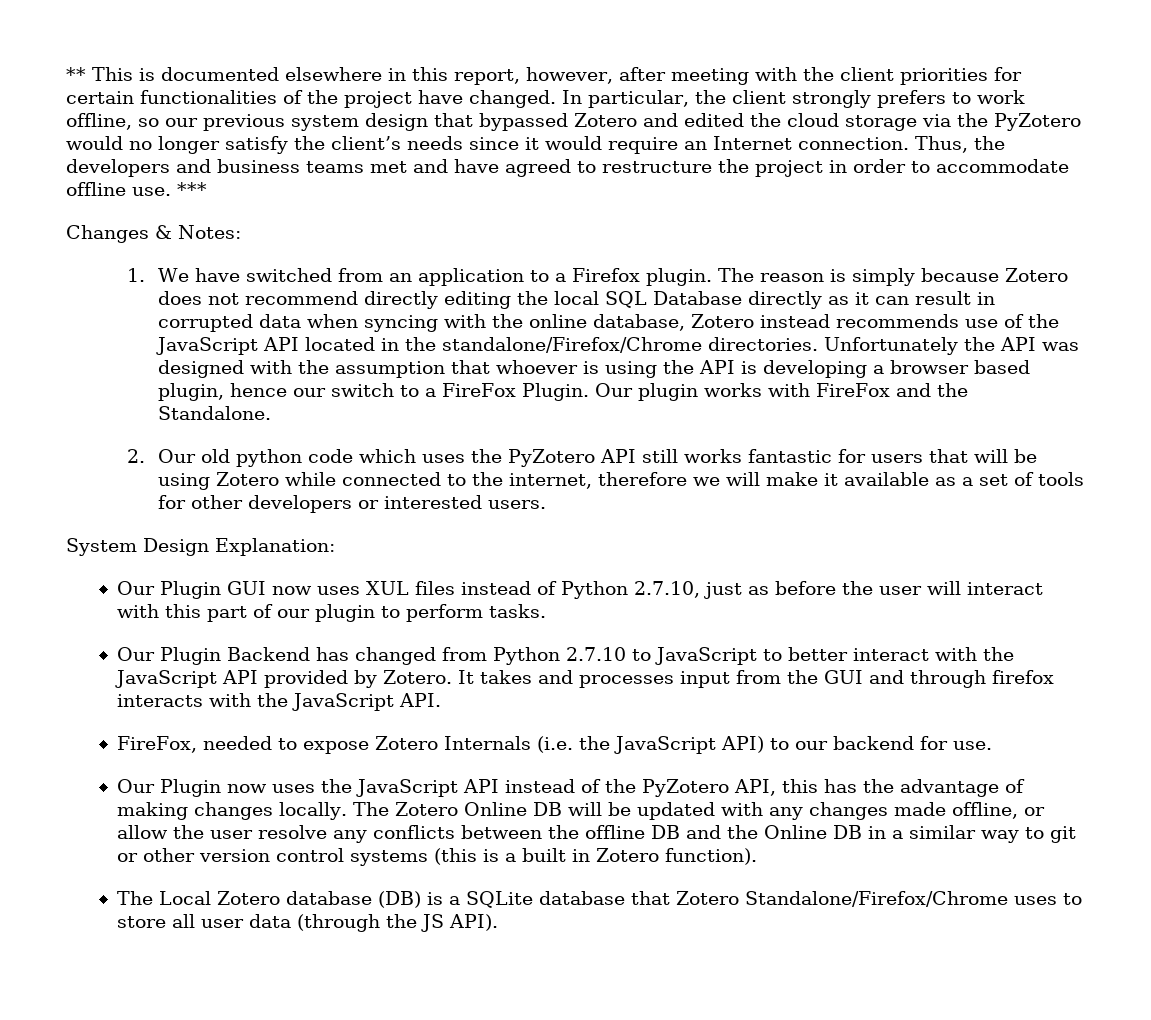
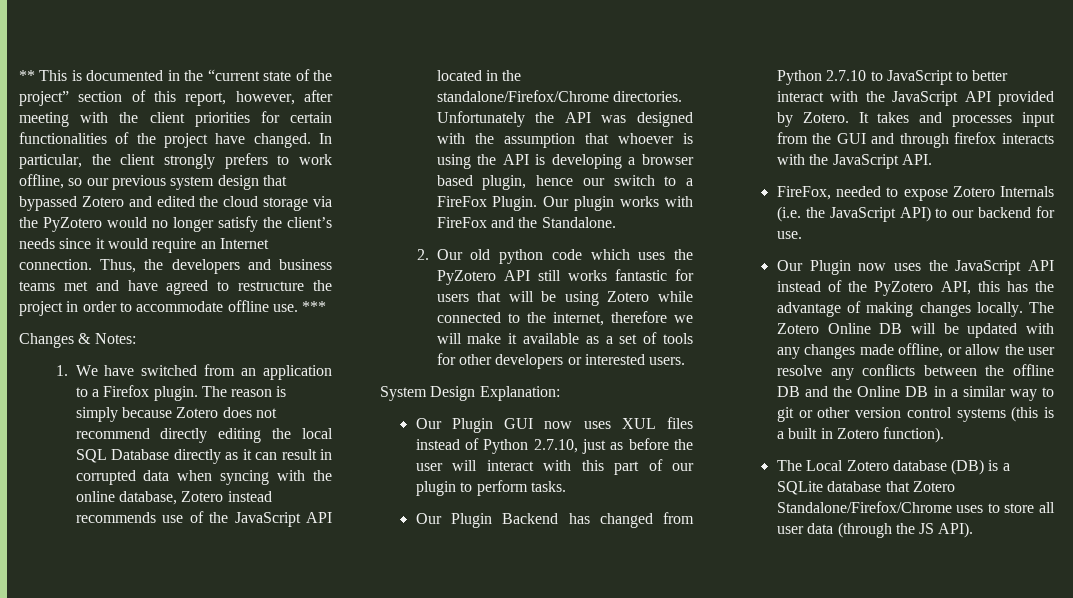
- ** This is documented elsewhere in this report, however, after meeting with the client priorities for certain functionalities of the project have changed.
+ ** This is documented in the “current state of the project” section of this report, however, after meeting with the client priorities for certain functionalities of the project have changed.

